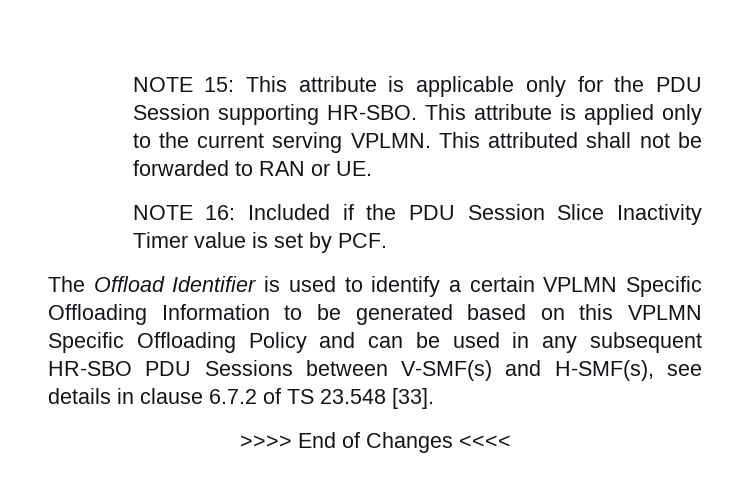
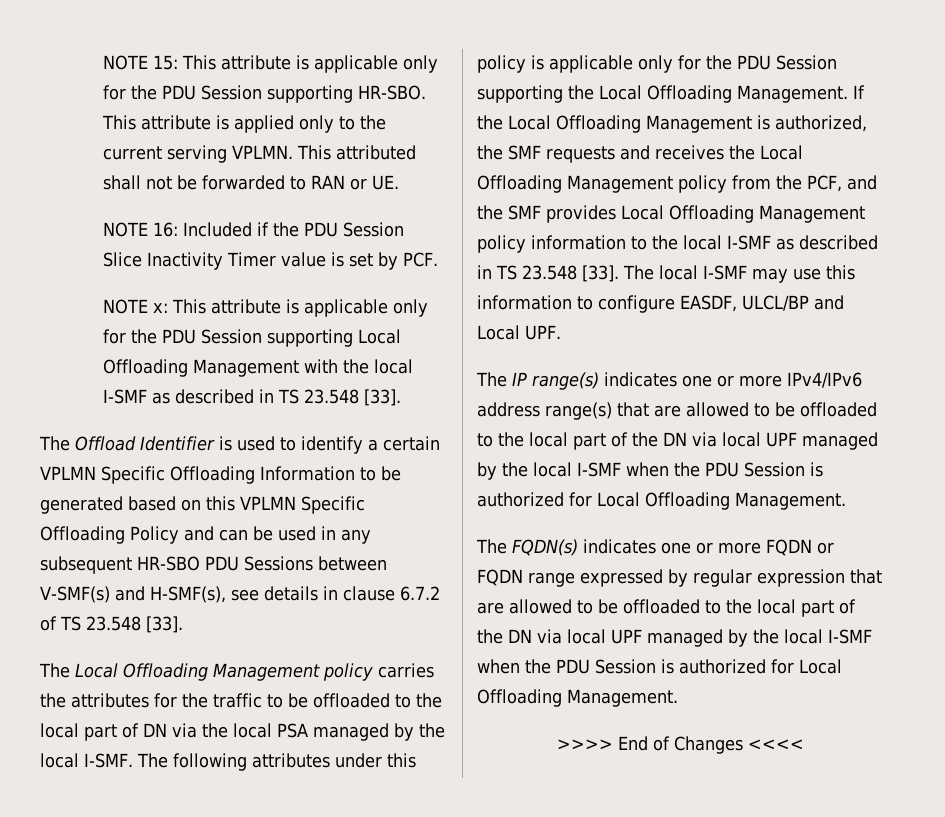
+ NOTE x: This attribute is applicable only for the PDU Session supporting Local Offloading Management with the local I-SMF as described in TS 23.548 [33].
+ The Local Offloading Management policy carries the attributes for the traffic to be offloaded to the local part of DN via the local PSA managed by the local I-SMF. The following attributes under this policy is applicable only for the PDU Session supporting the Local Offloading Management. If the Local Offloading Management is authorized, the SMF requests and receives the Local Offloading Management policy from the PCF, and the SMF provides Local Offloading Management policy information to the local I-SMF as described in TS 23.548 [33]. The local I-SMF may use this information to configure EASDF, ULCL/BP and Local UPF.
+ The IP range(s) indicates one or more IPv4/IPv6 address range(s) that are allowed to be offloaded to the local part of the DN via local UPF managed by the local I-SMF when the PDU Session is authorized for Local Offloading Management.
+ The FQDN(s) indicates one or more FQDN or FQDN range expressed by regular expression that are allowed to be offloaded to the local part of the DN via local UPF managed by the local I-SMF when the PDU Session is authorized for Local Offloading Management.

